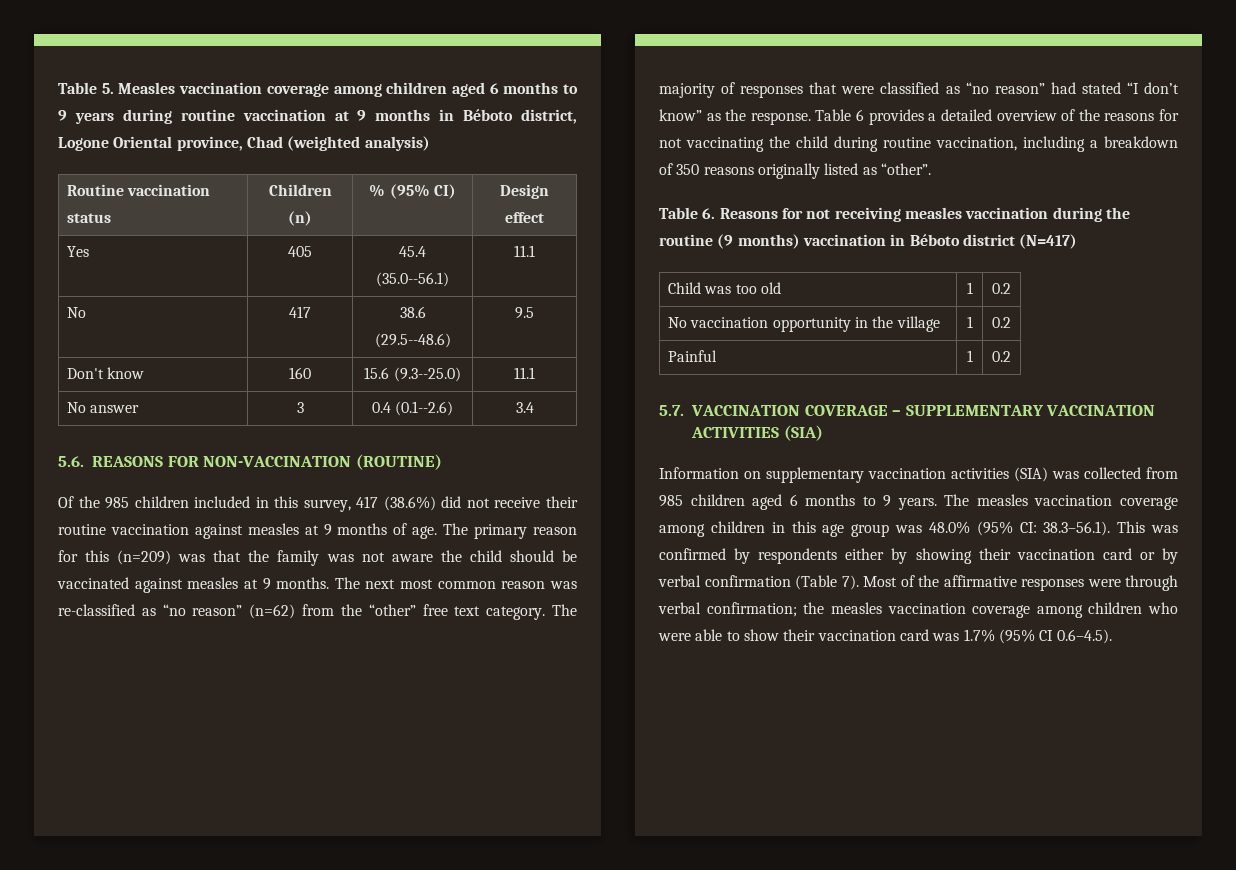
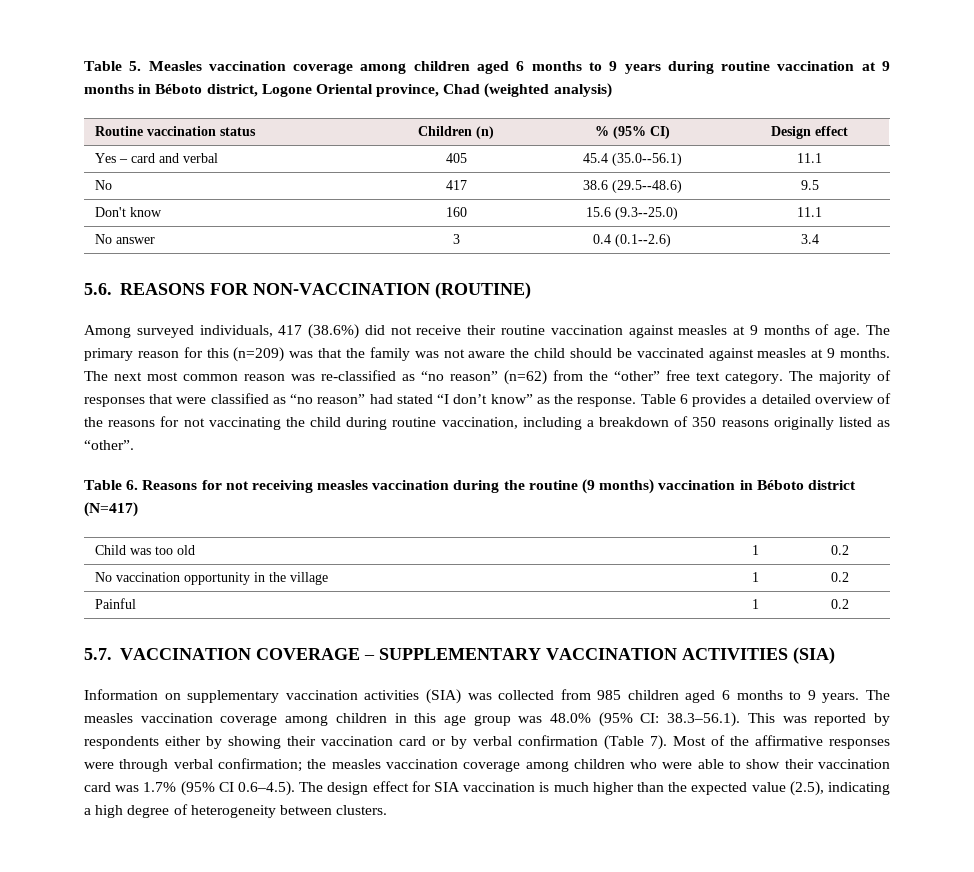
- Yes | 405 | 45.4 (35.0--56.1) | 11.1
+ Yes – card and verbal | 405 | 45.4 (35.0--56.1) | 11.1
- Of the 985 children included in this survey, 417 (38.6%) did not receive their routine vaccination against measles at 9 months of age.
+ Among surveyed individuals, 417 (38.6%) did not receive their routine vaccination against measles at 9 months of age.
- The measles vaccination coverage among children in this age group was 48.0% (95% CI: 38.3–56.1). This was confirmed by respondents either by showing their vaccination card or by verbal confirmation (Table 7).
+ The measles vaccination coverage among children in this age group was 48.0% (95% CI: 38.3–56.1). This was reported by respondents either by showing their vaccination card or by verbal confirmation (Table 7).
- Most of the affirmative responses were through verbal confirmation; the measles vaccination coverage among children who were able to show their vaccination card was 1.7% (95% CI 0.6–4.5).
+ Most of the affirmative responses were through verbal confirmation; the measles vaccination coverage among children who were able to show their vaccination card was 1.7% (95% CI 0.6–4.5). The design effect for SIA vaccination is much higher than the expected value (2.5), indicating a high degree of heterogeneity between clusters.

